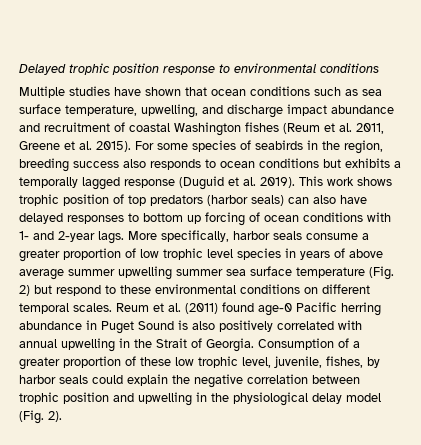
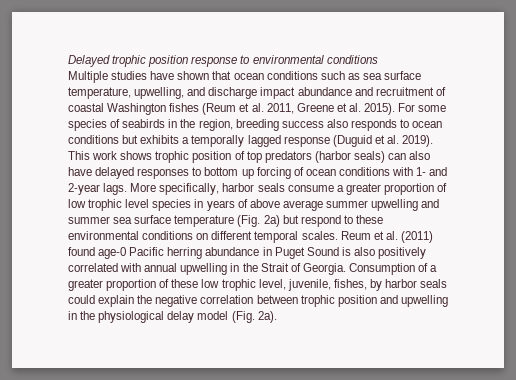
- More specifically, harbor seals consume a greater proportion of low trophic level species in years of above average summer upwelling summer sea surface temperature (Fig. 2) but respond to these environmental conditions on different temporal scales.
+ More specifically, harbor seals consume a greater proportion of low trophic level species in years of above average summer upwelling and summer sea surface temperature (Fig. 2a) but respond to these environmental conditions on different temporal scales.
- Consumption of a greater proportion of these low trophic level, juvenile, fishes, by harbor seals could explain the negative correlation between trophic position and upwelling in the physiological delay model (Fig. 2).
+ Consumption of a greater proportion of these low trophic level, juvenile, fishes, by harbor seals could explain the negative correlation between trophic position and upwelling in the physiological delay model (Fig. 2a).

